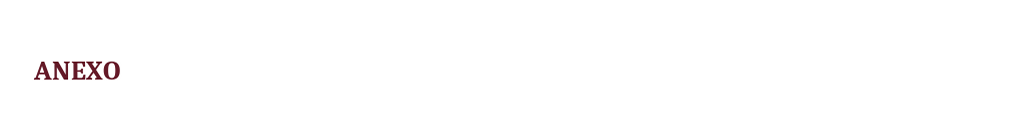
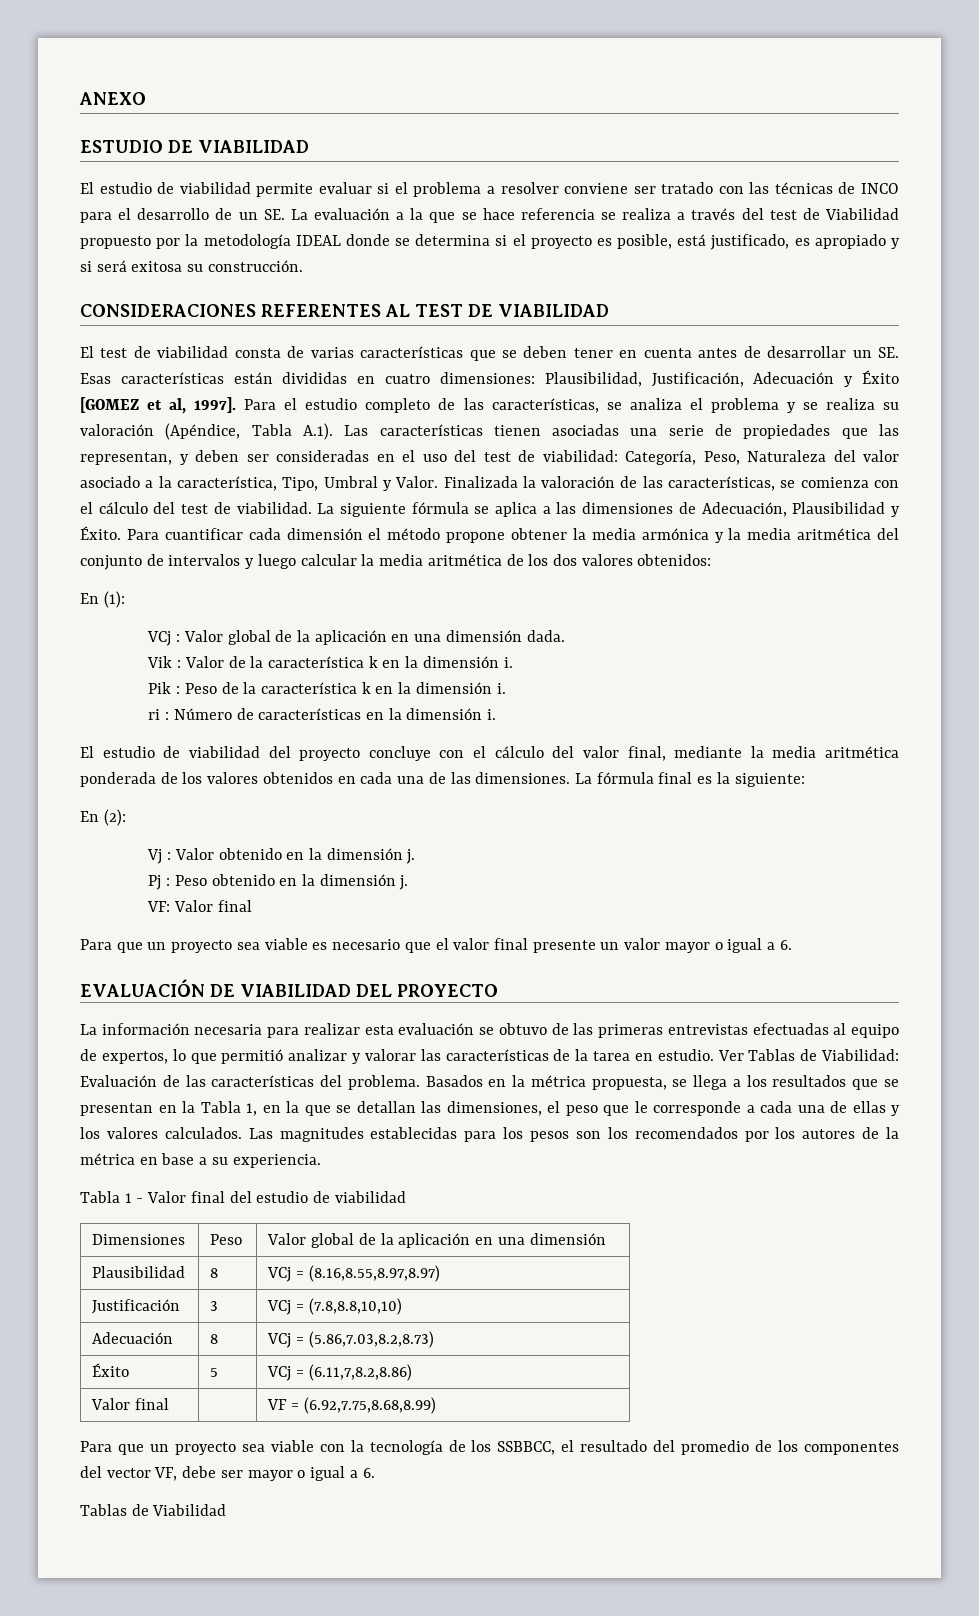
+ ESTUDIO DE VIABILIDAD
+ El estudio de viabilidad permite evaluar si el problema a resolver conviene ser tratado con las técnicas de INCO para el desarrollo de un SE. La evaluación a la que se hace referencia se realiza a través del test de Viabilidad propuesto por la metodología IDEAL donde se determina si el proyecto es posible, está justificado, es apropiado y si será exitosa su construcción.
+ CONSIDERACIONES REFERENTES AL TEST DE VIABILIDAD
+ El test de viabilidad consta de varias características que se deben tener en cuenta antes de desarrollar un SE. Esas características están divididas en cuatro dimensiones: Plausibilidad, Justificación, Adecuación y Éxito [GOMEZ et al, 1997]. Para el estudio completo de las características, se analiza el problema y se realiza su valoración (Apéndice, Tabla A.1). Las características tienen asociadas una serie de propiedades que las representan, y deben ser consideradas en el uso del test de viabilidad: Categoría, Peso, Naturaleza del valor asociado a la característica, Tipo, Umbral y Valor. Finalizada la valoración de las características, se comienza con el cálculo del test de viabilidad. La siguiente fórmula se aplica a las dimensiones de Adecuación, Plausibilidad y Éxito. Para cuantificar cada dimensión el método propone obtener la media armónica y la media aritmética del conjunto de intervalos y luego calcular la media aritmética de los dos valores obtenidos:
+ En (1):
+ VCj : Valor global de la aplicación en una dimensión dada.
+ Vik : Valor de la característica k en la dimensión i.
+ Pik : Peso de la característica k en la dimensión i.
+ ri : Número de características en la dimensión i.
+ El estudio de viabilidad del proyecto concluye con el cálculo del valor final, mediante la media aritmética ponderada de los valores obtenidos en cada una de las dimensiones. La fórmula final es la siguiente:
+ En (2):
+ Vj : Valor obtenido en la dimensión j.
+ Pj : Peso obtenido en la dimensión j.
+ VF: Valor final
+ Para que un proyecto sea viable es necesario que el valor final presente un valor mayor o igual a 6.
+ EVALUACIÓN DE VIABILIDAD DEL PROYECTO
+ La información necesaria para realizar esta evaluación se obtuvo de las primeras entrevistas efectuadas al equipo de expertos, lo que permitió analizar y valorar las características de la tarea en estudio. Ver Tablas de Viabilidad: Evaluación de las características del problema. Basados en la métrica propuesta, se llega a los resultados que se presentan en la Tabla 1, en la que se detallan las dimensiones, el peso que le corresponde a cada una de ellas y los valores calculados. Las magnitudes establecidas para los pesos son los recomendados por los autores de la métrica en base a su experiencia.
+ Tabla 1 - Valor final del estudio de viabilidad
+ Dimensiones | Peso | Valor global de la aplicación en una dimensión
+ Plausibilidad | 8 | VCj = (8.16,8.55,8.97,8.97)
+ Justificación | 3 | VCj = (7.8,8.8,10,10)
+ Adecuación | 8 | VCj = (5.86,7.03,8.2,8.73)
+ Éxito | 5 | VCj = (6.11,7,8.2,8.86)
+ Valor final | | VF = (6.92,7.75,8.68,8.99)
+ Para que un proyecto sea viable con la tecnología de los SSBBCC, el resultado del promedio de los componentes del vector VF, debe ser mayor o igual a 6.
+ Tablas de Viabilidad

